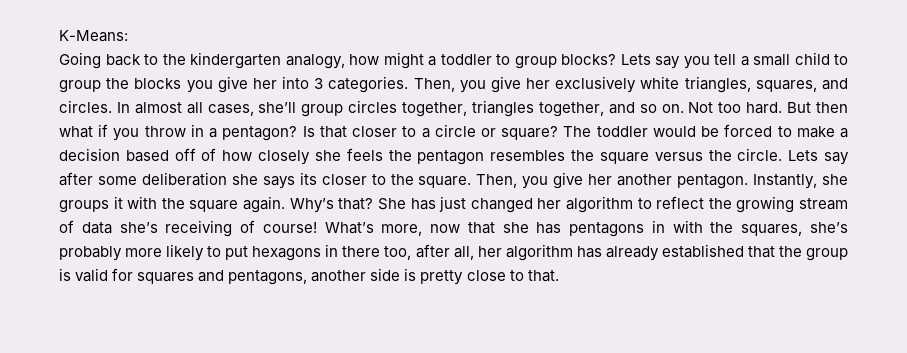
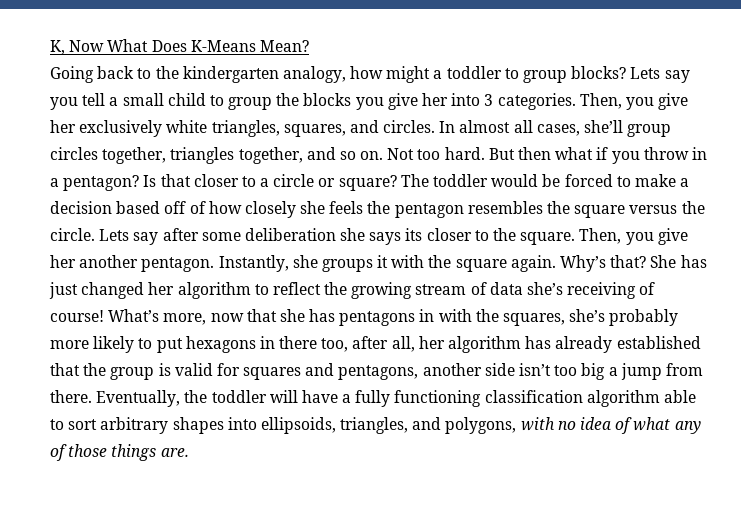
- K-Means:
+ K, Now What Does K-Means Mean?
- What’s more, now that she has pentagons in with the squares, she’s probably more likely to put hexagons in there too, after all, her algorithm has already established that the group is valid for squares and pentagons, another side is pretty close to that.
+ What’s more, now that she has pentagons in with the squares, she’s probably more likely to put hexagons in there too, after all, her algorithm has already established that the group is valid for squares and pentagons, another side isn’t too big a jump from there. Eventually, the toddler will have a fully functioning classification algorithm able to sort arbitrary shapes into ellipsoids, triangles, and polygons, with no idea of what any of those things are.

